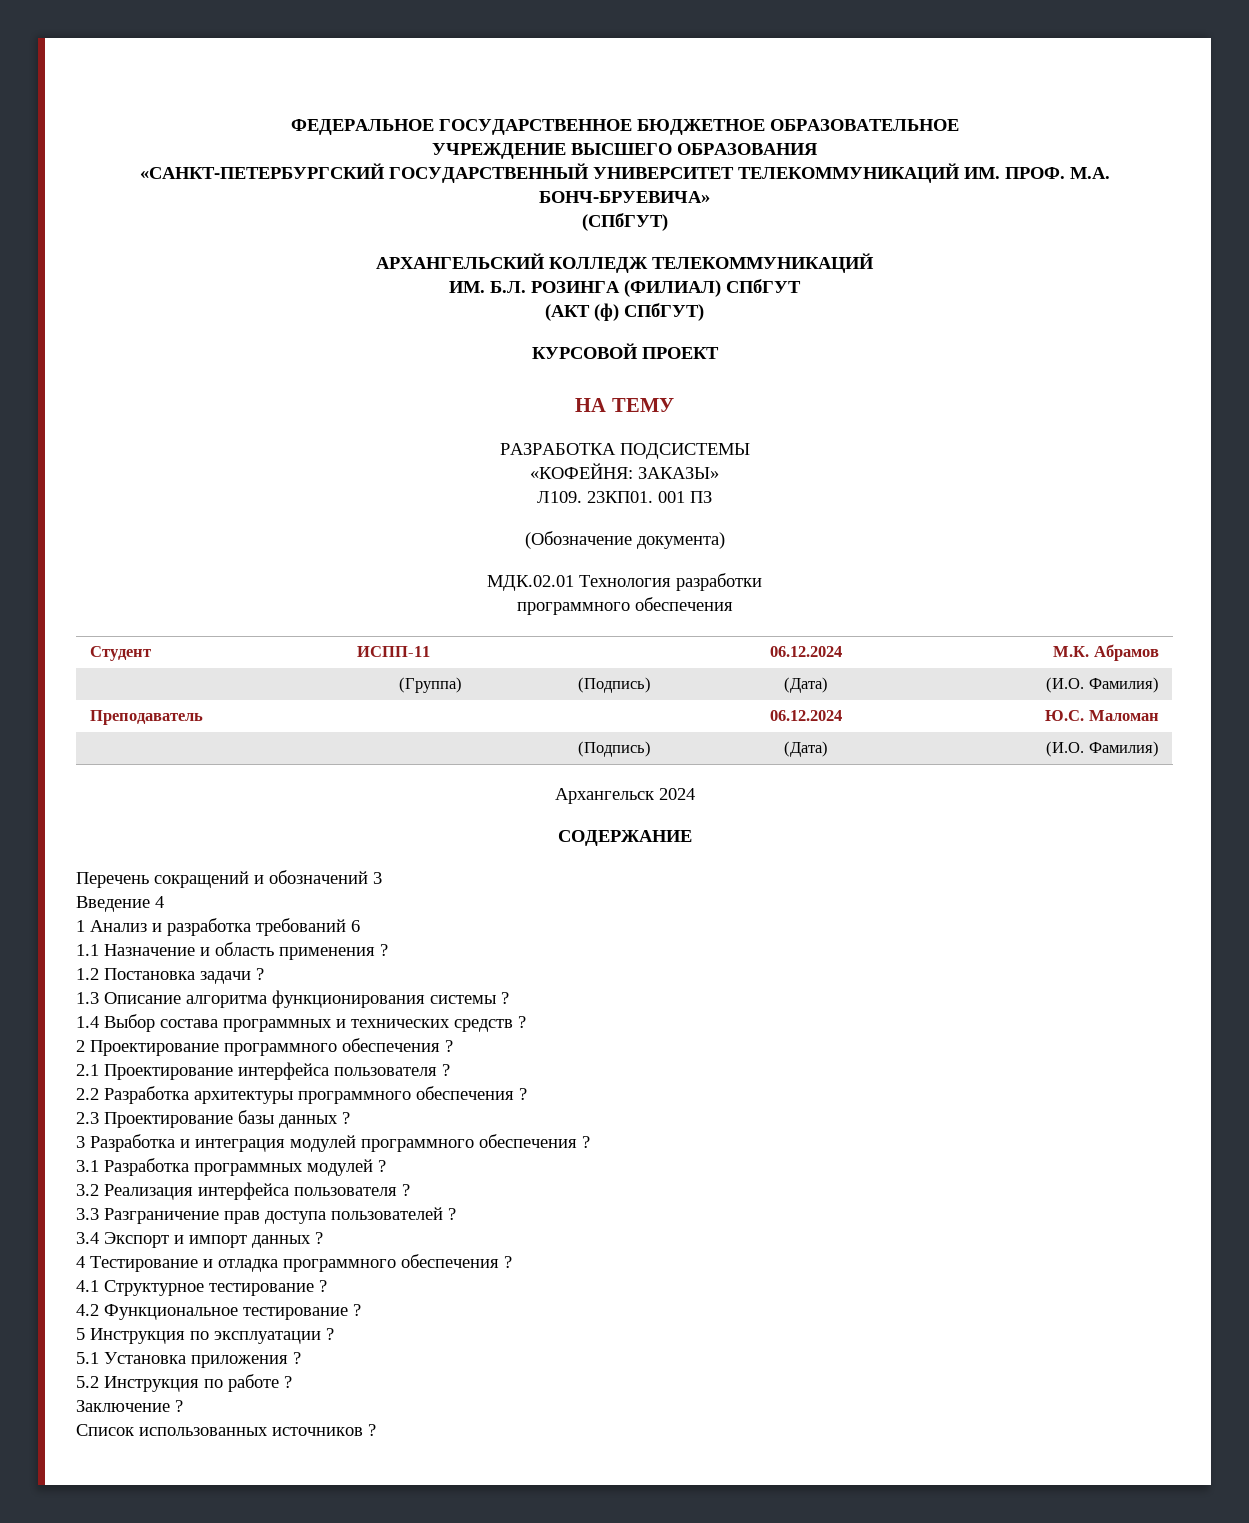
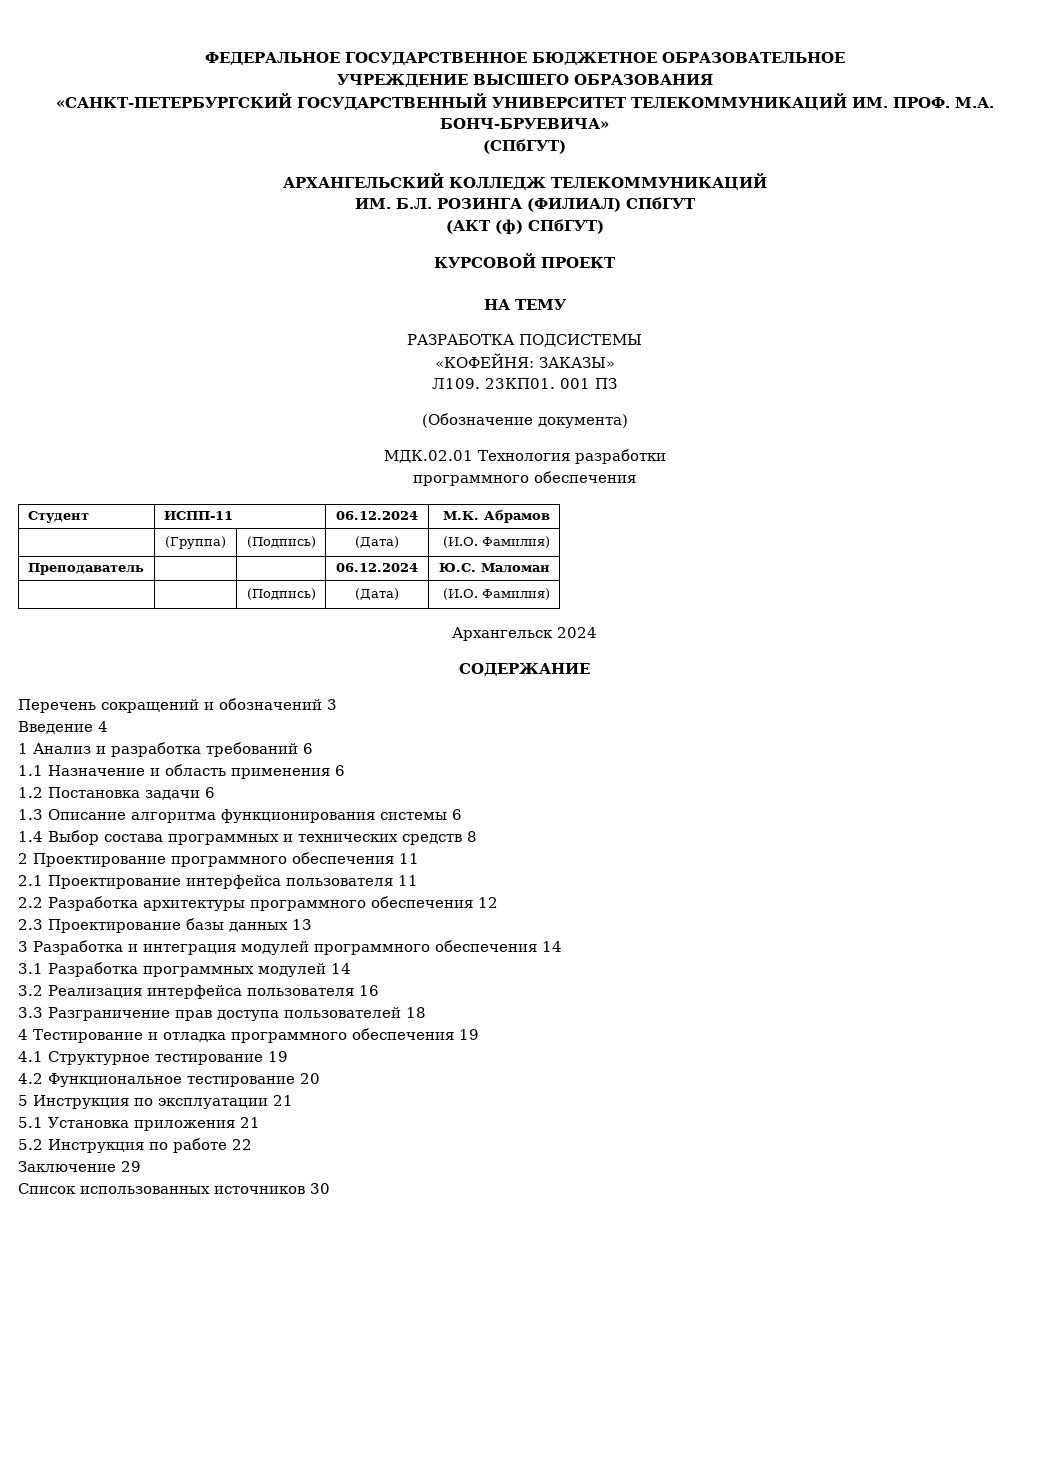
- 1.1 Назначение и область применения ?
+ 1.1 Назначение и область применения 6
- 1.2 Постановка задачи ?
+ 1.2 Постановка задачи 6
- 1.3 Описание алгоритма функционирования системы ?
+ 1.3 Описание алгоритма функционирования системы 6
- 1.4 Выбор состава программных и технических средств ?
+ 1.4 Выбор состава программных и технических средств 8
- 2 Проектирование программного обеспечения ?
+ 2 Проектирование программного обеспечения 11
- 2.1 Проектирование интерфейса пользователя ?
+ 2.1 Проектирование интерфейса пользователя 11
- 2.2 Разработка архитектуры программного обеспечения ?
+ 2.2 Разработка архитектуры программного обеспечения 12
- 2.3 Проектирование базы данных ?
+ 2.3 Проектирование базы данных 13
- 3 Разработка и интеграция модулей программного обеспечения ?
+ 3 Разработка и интеграция модулей программного обеспечения 14
- 3.1 Разработка программных модулей ?
+ 3.1 Разработка программных модулей 14
- 3.2 Реализация интерфейса пользователя ?
+ 3.2 Реализация интерфейса пользователя 16
- 3.3 Разграничение прав доступа пользователей ?
- 3.4 Экспорт и импорт данных ?
+ 3.3 Разграничение прав доступа пользователей 18
- 4 Тестирование и отладка программного обеспечения ?
+ 4 Тестирование и отладка программного обеспечения 19
- 4.1 Структурное тестирование ?
+ 4.1 Структурное тестирование 19
- 4.2 Функциональное тестирование ?
+ 4.2 Функциональное тестирование 20
- 5 Инструкция по эксплуатации ?
+ 5 Инструкция по эксплуатации 21
- 5.1 Установка приложения ?
+ 5.1 Установка приложения 21
- 5.2 Инструкция по работе ?
+ 5.2 Инструкция по работе 22
- Заключение ?
+ Заключение 29
- Список использованных источников ?
+ Список использованных источников 30

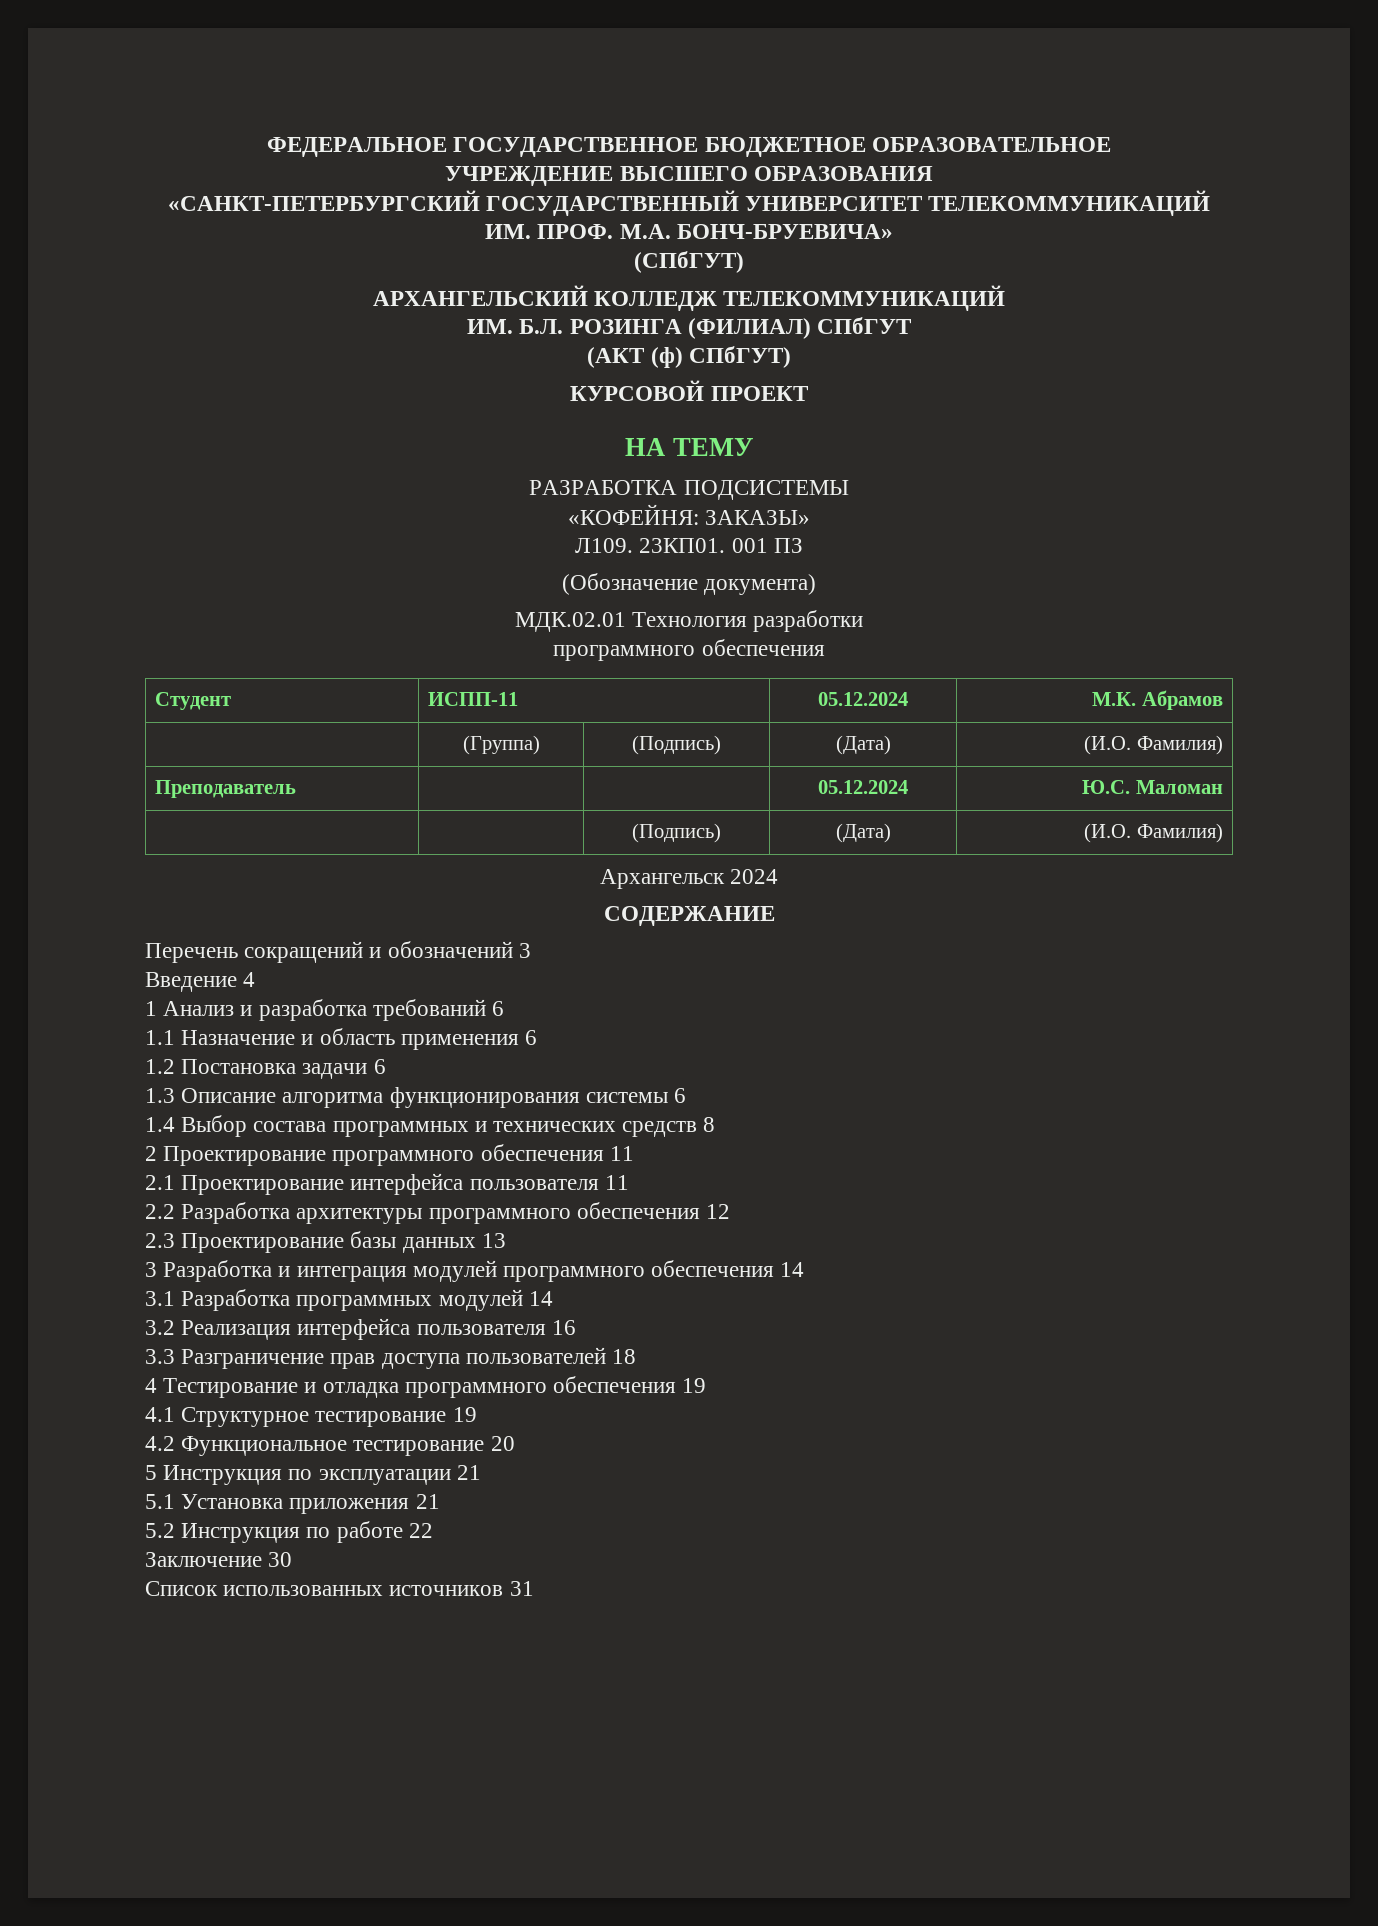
- Студент | ИСПП-11 | 06.12.2024 | М.К. Абрамов
+ Студент | ИСПП-11 | 05.12.2024 | М.К. Абрамов
- Преподаватель | | | 06.12.2024 | Ю.С. Маломан
+ Преподаватель | | | 05.12.2024 | Ю.С. Маломан
- Заключение 29
+ Заключение 30
- Список использованных источников 30
+ Список использованных источников 31

